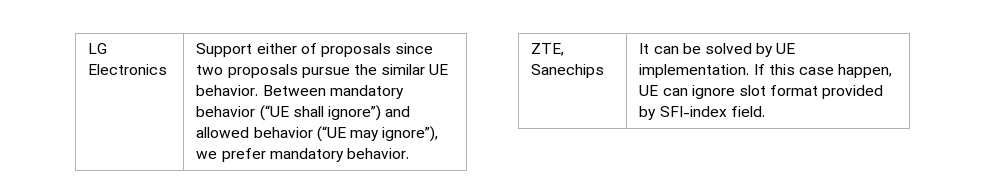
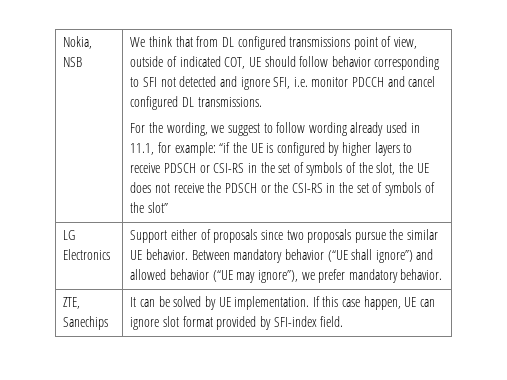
+ Nokia, NSB | We think that from DL configured transmissions point of view, outside of indicated COT, UE should follow behavior corresponding to SFI not detected and ignore SFI, i.e. monitor PDCCH and cancel configured DL transmissions.
+ For the wording, we suggest to follow wording already used in 11.1, for example: “if the UE is configured by higher layers to receive PDSCH or CSI-RS in the set of symbols of the slot, the UE does not receive the PDSCH or the CSI-RS in the set of symbols of the slot”

